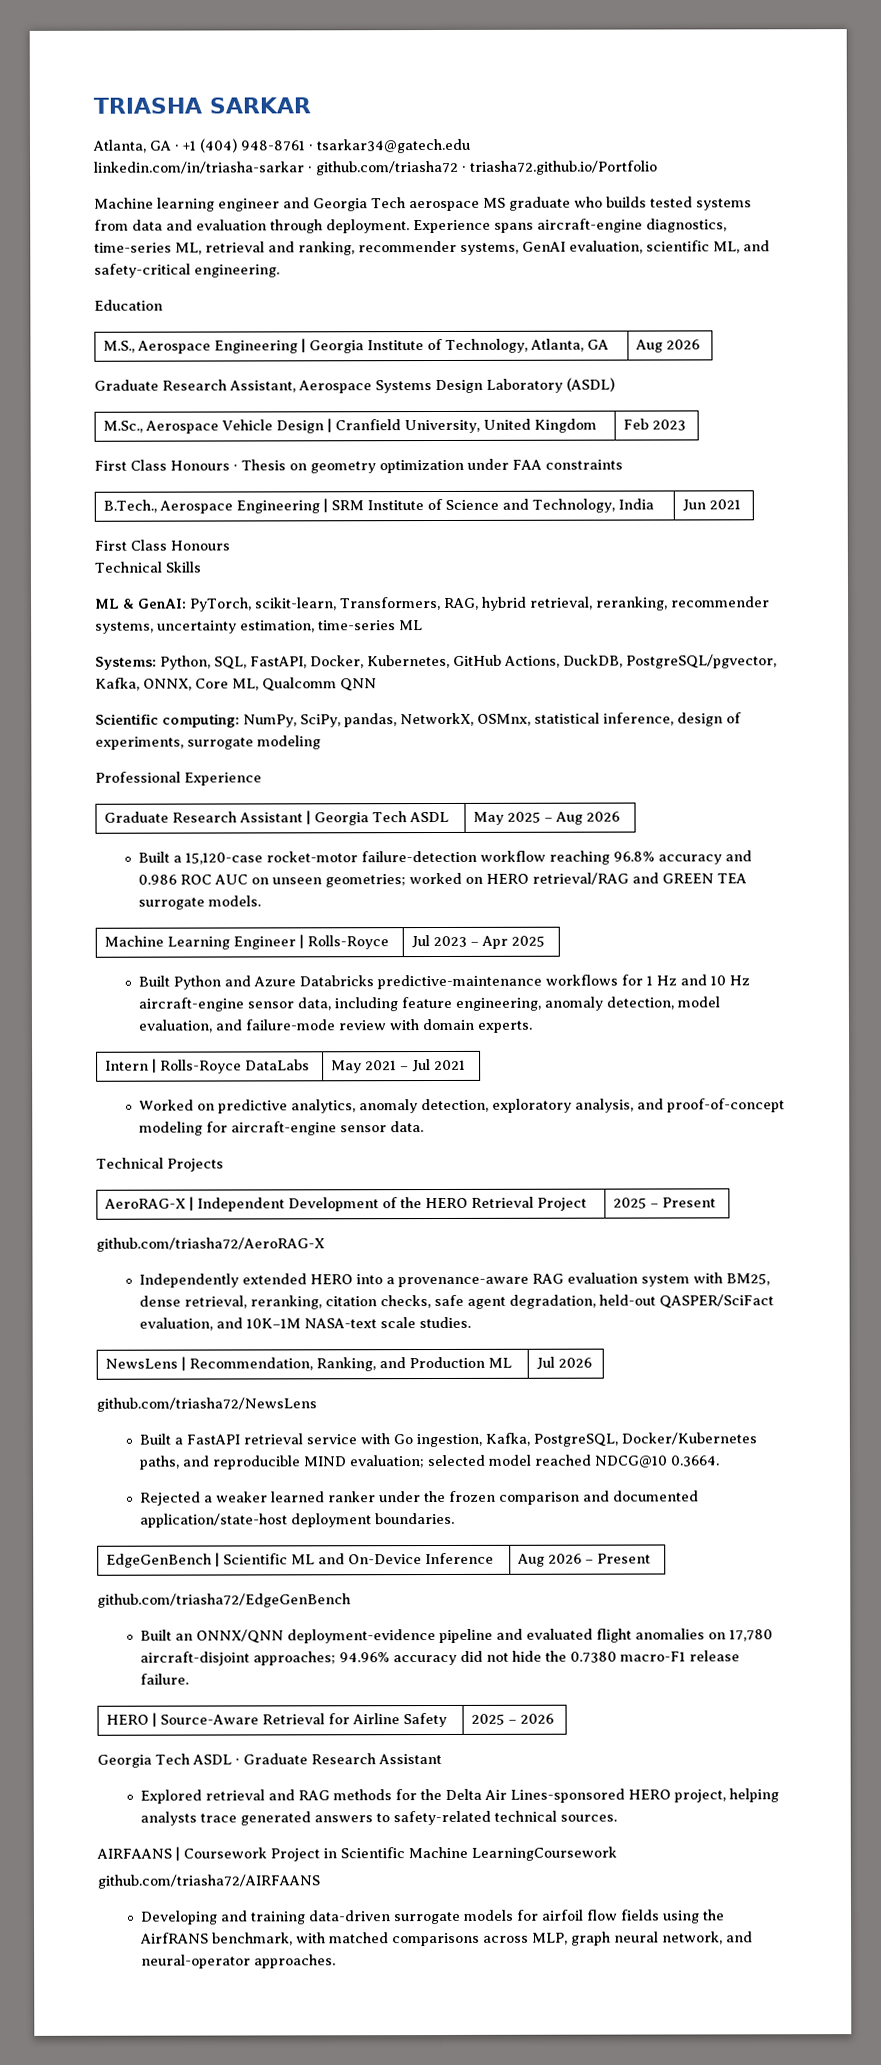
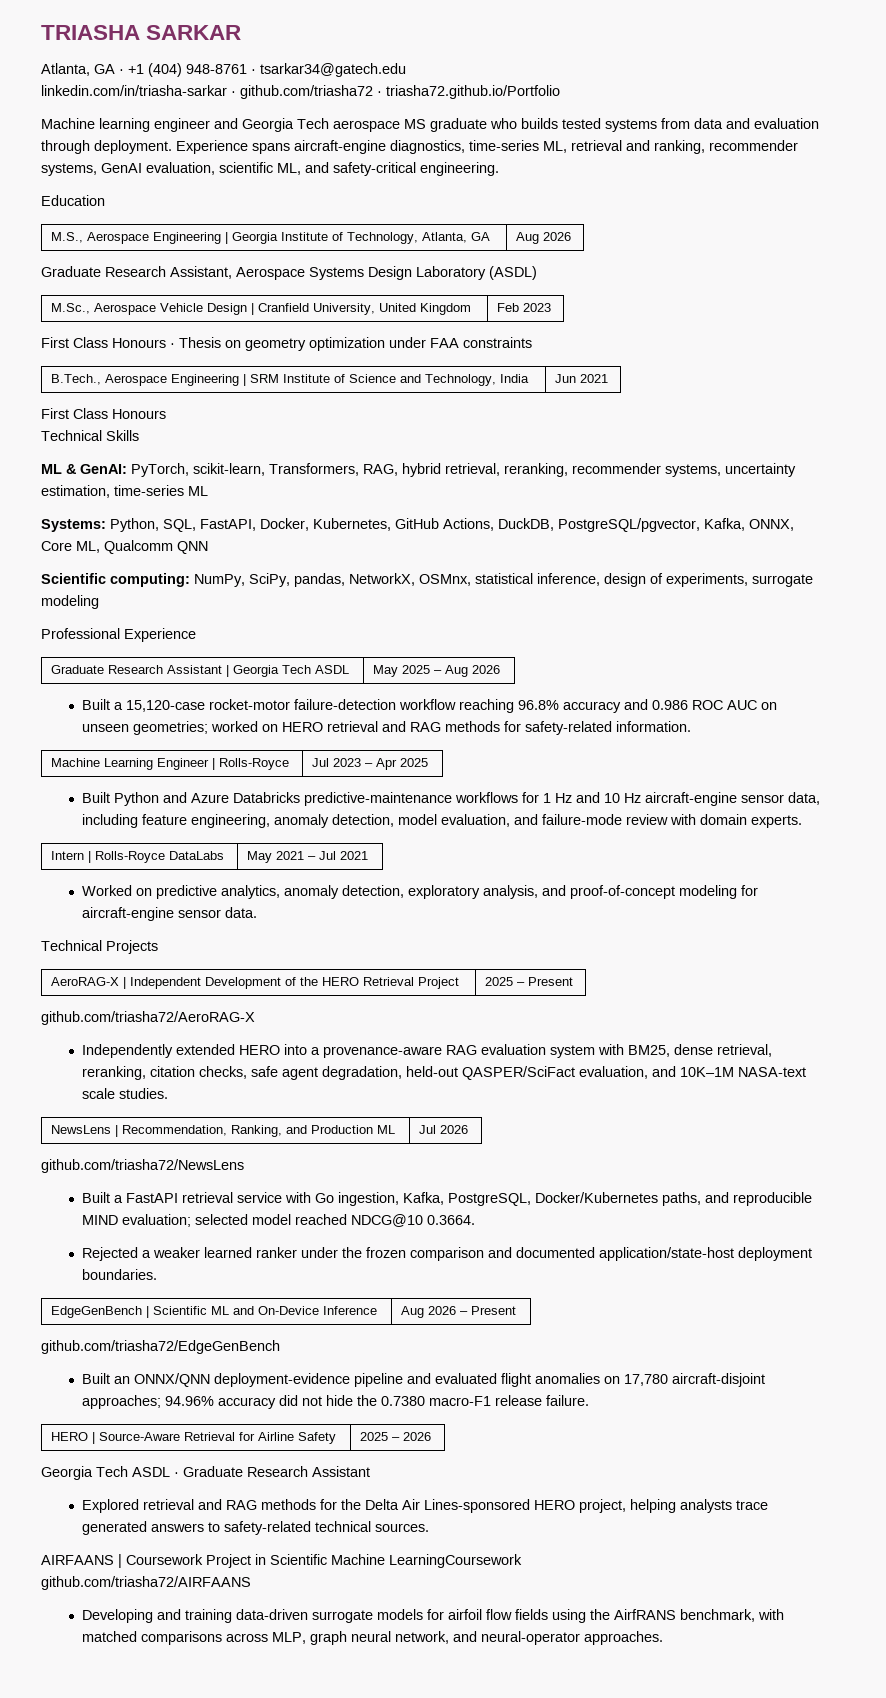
- Built a 15,120-case rocket-motor failure-detection workflow reaching 96.8% accuracy and 0.986 ROC AUC on unseen geometries; worked on HERO retrieval/RAG and GREEN TEA surrogate models.
+ Built a 15,120-case rocket-motor failure-detection workflow reaching 96.8% accuracy and 0.986 ROC AUC on unseen geometries; worked on HERO retrieval and RAG methods for safety-related information.

